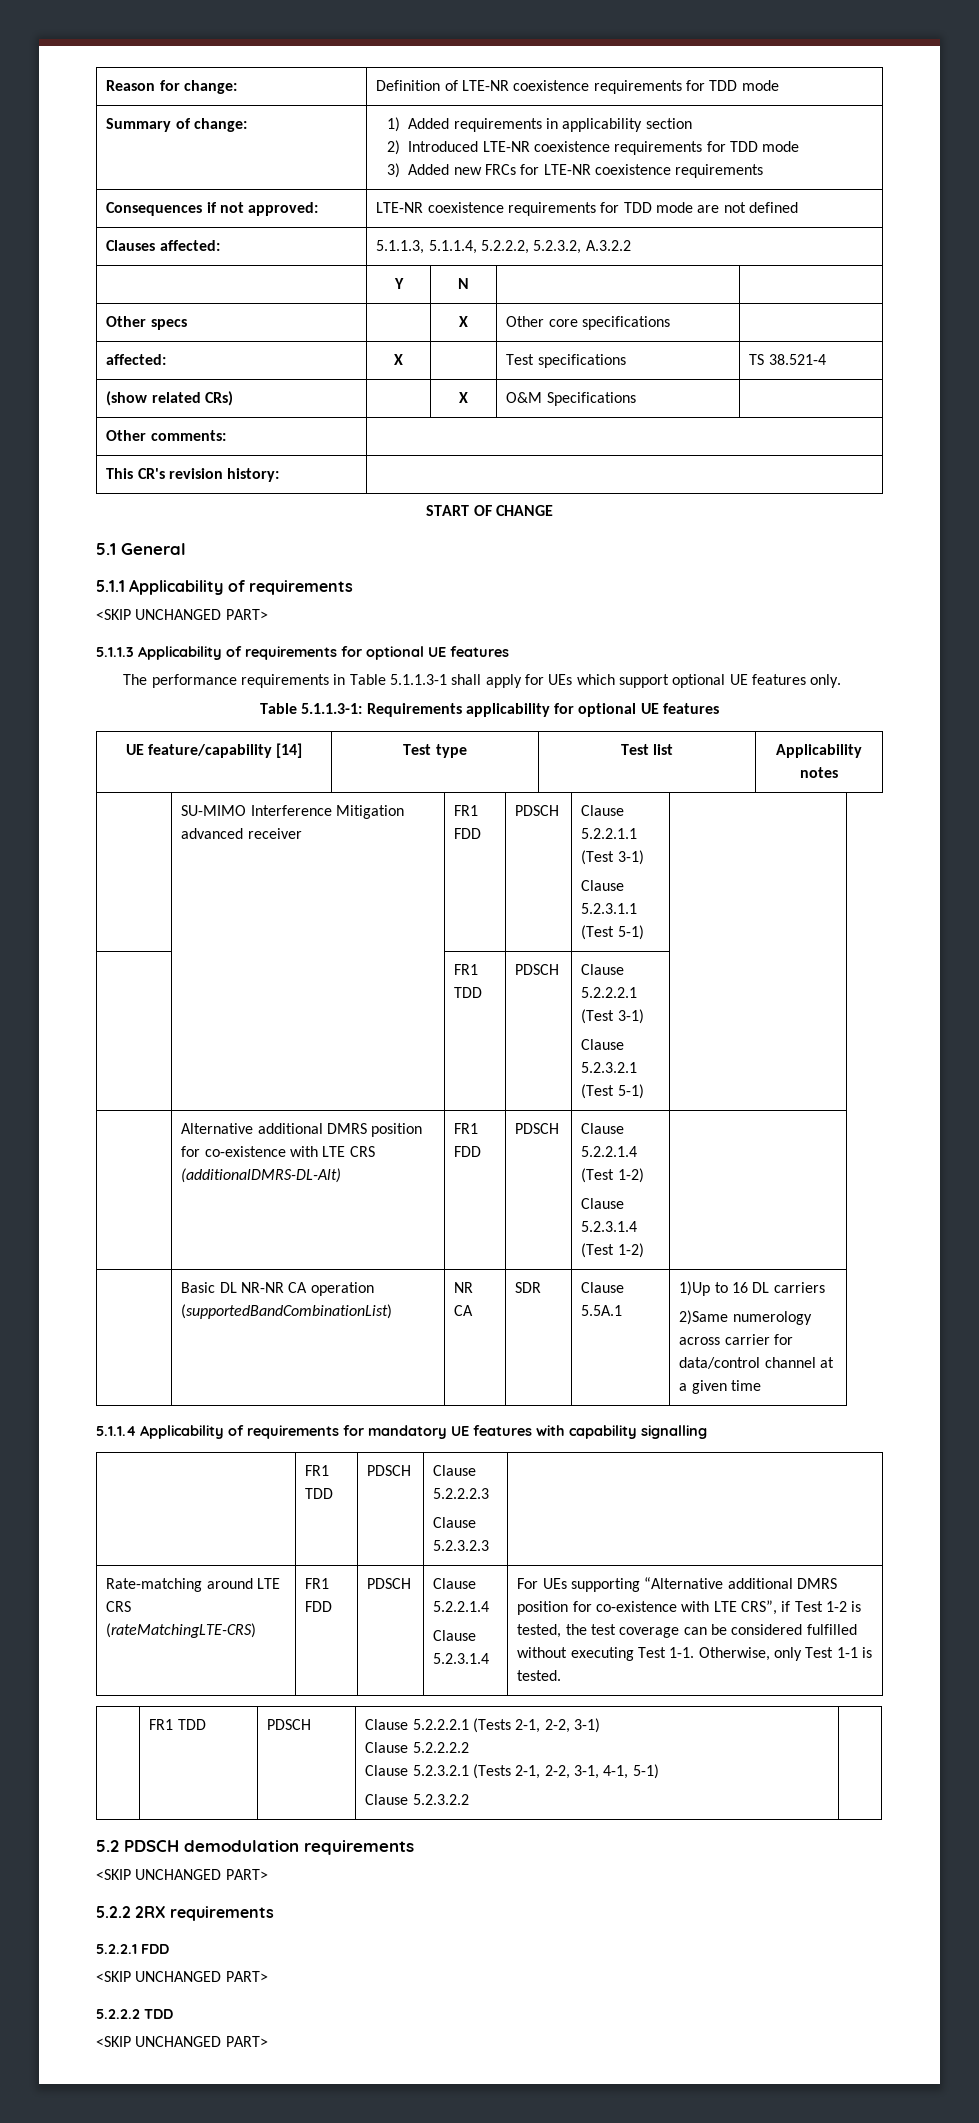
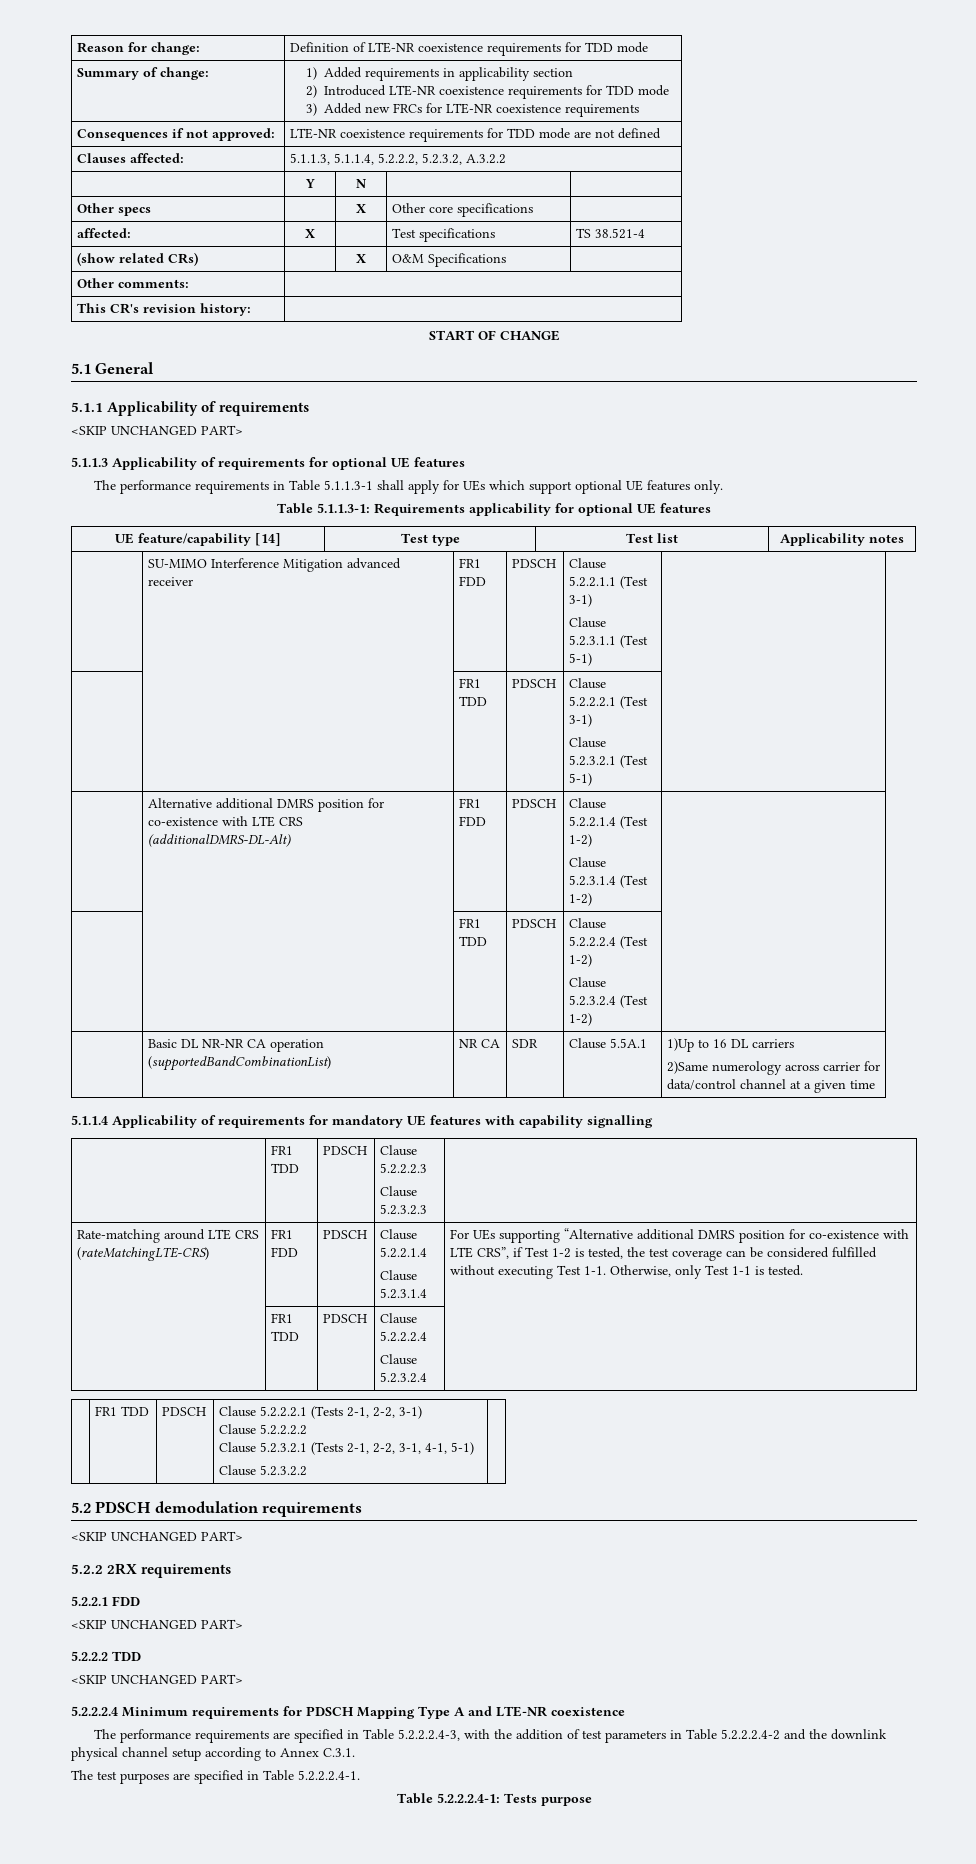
+ | | FR1 TDD | PDSCH | Clause 5.2.2.2.4 (Test 1-2)
+ Clause 5.2.3.2.4 (Test 1-2) |
  Otherwise, only Test 1-1 is tested.
+ | FR1 TDD | PDSCH | Clause 5.2.2.2.4
+ Clause 5.2.3.2.4 |
+ 5.2.2.2.4 Minimum requirements for PDSCH Mapping Type A and LTE-NR coexistence
+ The performance requirements are specified in Table 5.2.2.2.4-3, with the addition of test parameters in Table 5.2.2.2.4-2 and the downlink physical channel setup according to Annex C.3.1.
+ The test purposes are specified in Table 5.2.2.2.4-1.
+ Table 5.2.2.2.4-1: Tests purpose

